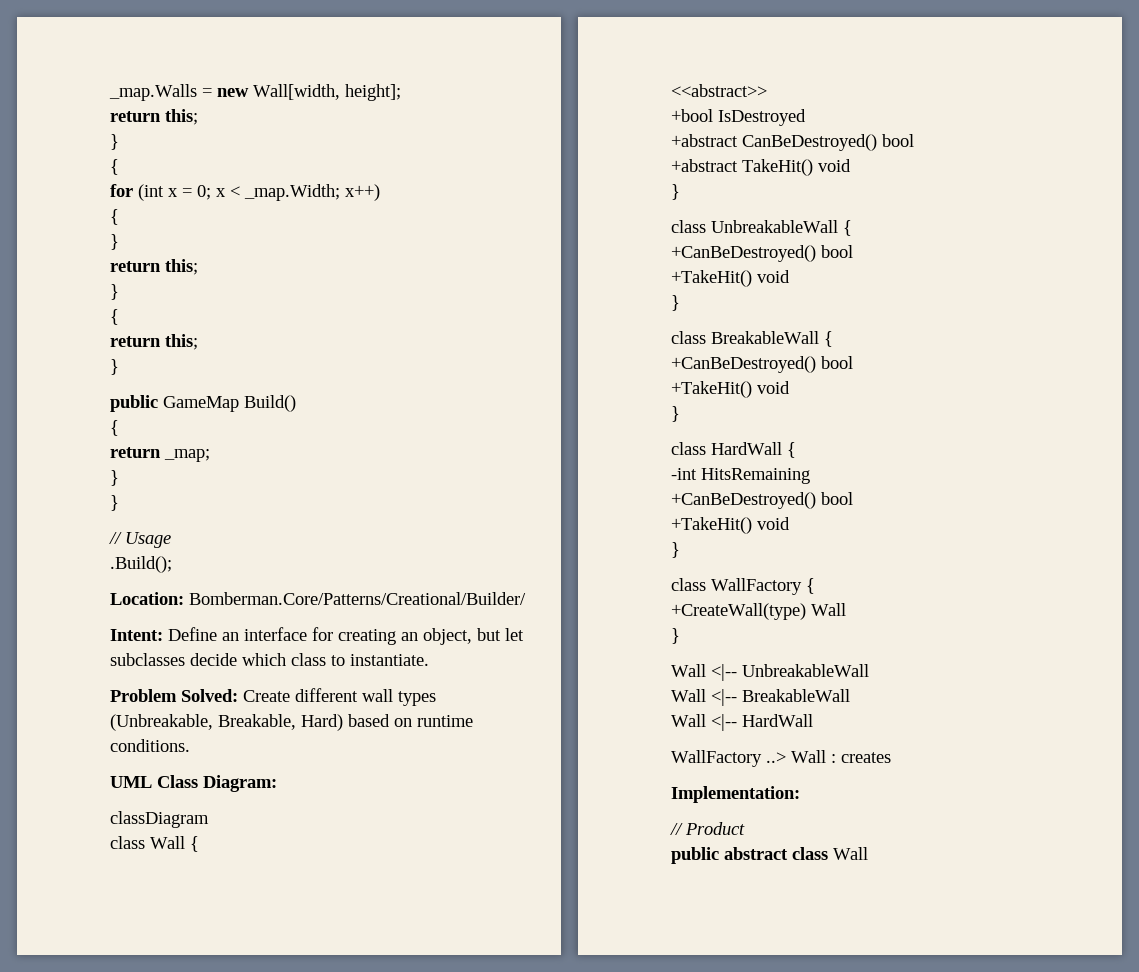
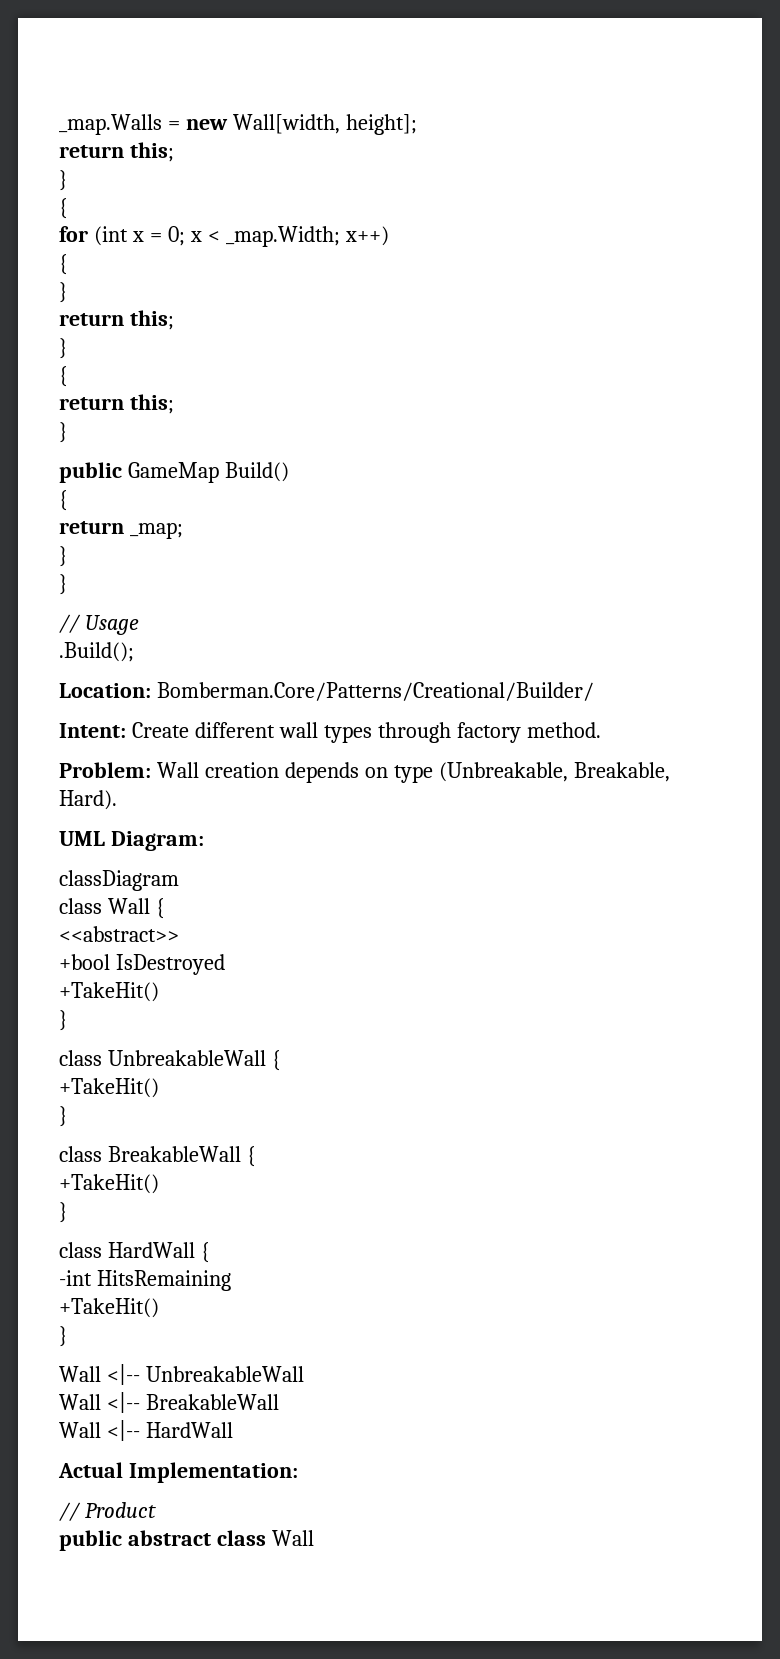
- Intent: Define an interface for creating an object, but let subclasses decide which class to instantiate.
- Problem Solved: Create different wall types (Unbreakable, Breakable, Hard) based on runtime conditions.
+ Intent: Create different wall types through factory method.
+ Problem: Wall creation depends on type (Unbreakable, Breakable, Hard).
- UML Class Diagram:
+ UML Diagram:
  +bool IsDestroyed
- +abstract CanBeDestroyed() bool
- +abstract TakeHit() void
+ +TakeHit()
  class UnbreakableWall {
- +CanBeDestroyed() bool
- +TakeHit() void
+ +TakeHit()
  class BreakableWall {
- +CanBeDestroyed() bool
- +TakeHit() void
+ +TakeHit()
  -int HitsRemaining
- +CanBeDestroyed() bool
- +TakeHit() void
- }
- class WallFactory {
- +CreateWall(type) Wall
+ +TakeHit()
- WallFactory ..> Wall : creates
- Implementation:
+ Actual Implementation:

